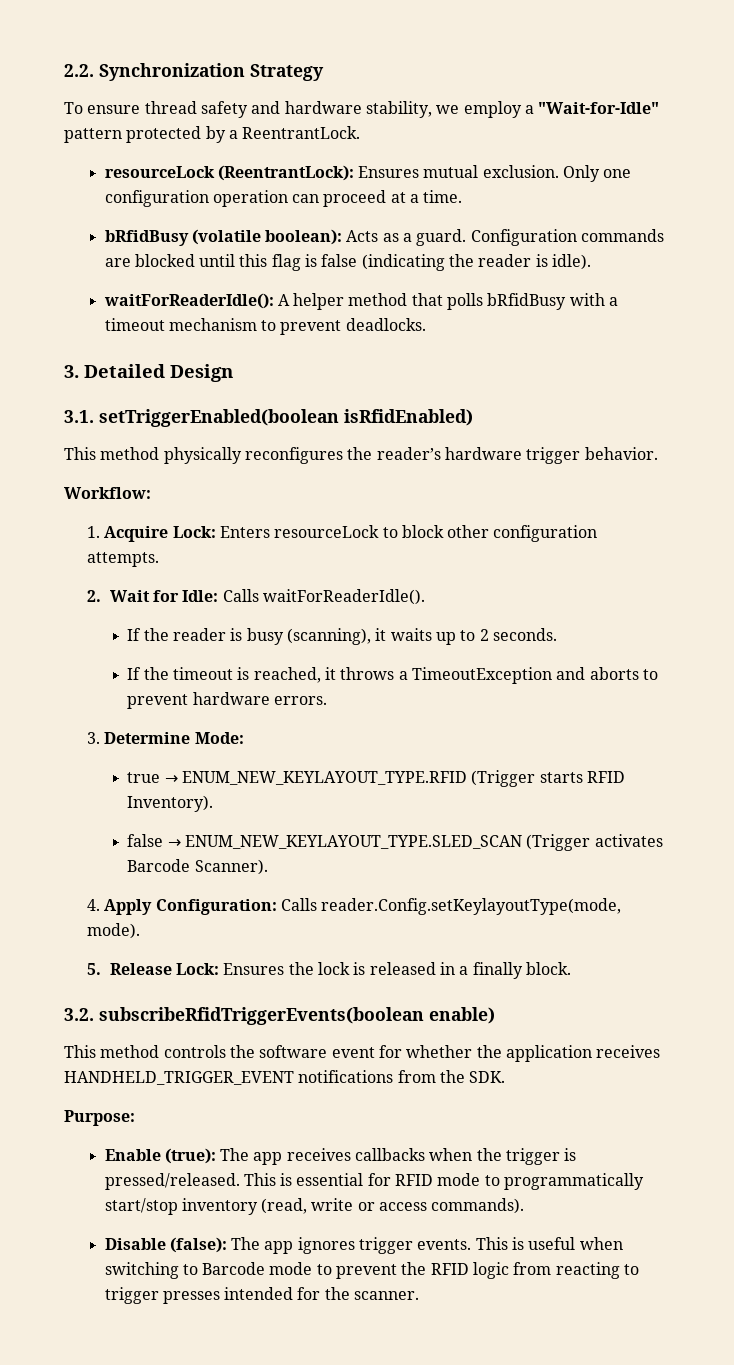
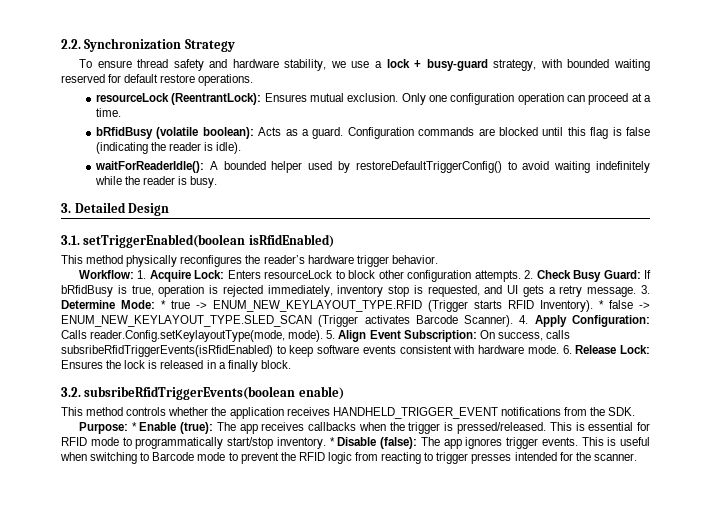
- To ensure thread safety and hardware stability, we employ a "Wait-for-Idle" pattern protected by a ReentrantLock.
+ To ensure thread safety and hardware stability, we use a lock + busy-guard strategy, with bounded waiting reserved for default restore operations.
- waitForReaderIdle(): A helper method that polls bRfidBusy with a timeout mechanism to prevent deadlocks.
+ waitForReaderIdle(): A bounded helper used by restoreDefaultTriggerConfig() to avoid waiting indefinitely while the reader is busy.
- Workflow:
- 1. Acquire Lock: Enters resourceLock to block other configuration attempts.
- 2. Wait for Idle: Calls waitForReaderIdle().
- If the reader is busy (scanning), it waits up to 2 seconds.
- If the timeout is reached, it throws a TimeoutException and aborts to prevent hardware errors.
- 3. Determine Mode:
- true → ENUM_NEW_KEYLAYOUT_TYPE.RFID (Trigger starts RFID Inventory).
- false → ENUM_NEW_KEYLAYOUT_TYPE.SLED_SCAN (Trigger activates Barcode Scanner).
- 4. Apply Configuration: Calls reader.Config.setKeylayoutType(mode, mode).
- 5. Release Lock: Ensures the lock is released in a finally block.
+ Workflow: 1. Acquire Lock: Enters resourceLock to block other configuration attempts. 2. Check Busy Guard: If bRfidBusy is true, operation is rejected immediately, inventory stop is requested, and UI gets a retry message. 3. Determine Mode: * true -> ENUM_NEW_KEYLAYOUT_TYPE.RFID (Trigger starts RFID Inventory). * false -> ENUM_NEW_KEYLAYOUT_TYPE.SLED_SCAN (Trigger activates Barcode Scanner). 4. Apply Configuration: Calls reader.Config.setKeylayoutType(mode, mode). 5. Align Event Subscription: On success, calls subsribeRfidTriggerEvents(isRfidEnabled) to keep software events consistent with hardware mode. 6. Release Lock: Ensures the lock is released in a finally block.
- 3.2. subscribeRfidTriggerEvents(boolean enable)
+ 3.2. subsribeRfidTriggerEvents(boolean enable)
- This method controls the software event for whether the application receives HANDHELD_TRIGGER_EVENT notifications from the SDK.
+ This method controls whether the application receives HANDHELD_TRIGGER_EVENT notifications from the SDK.
- Purpose:
- Enable (true): The app receives callbacks when the trigger is pressed/released.
+ Purpose: * Enable (true): The app receives callbacks when the trigger is pressed/released.
- This is essential for RFID mode to programmatically start/stop inventory (read, write or access commands).
- Disable (false): The app ignores trigger events.
+ This is essential for RFID mode to programmatically start/stop inventory. * Disable (false): The app ignores trigger events.

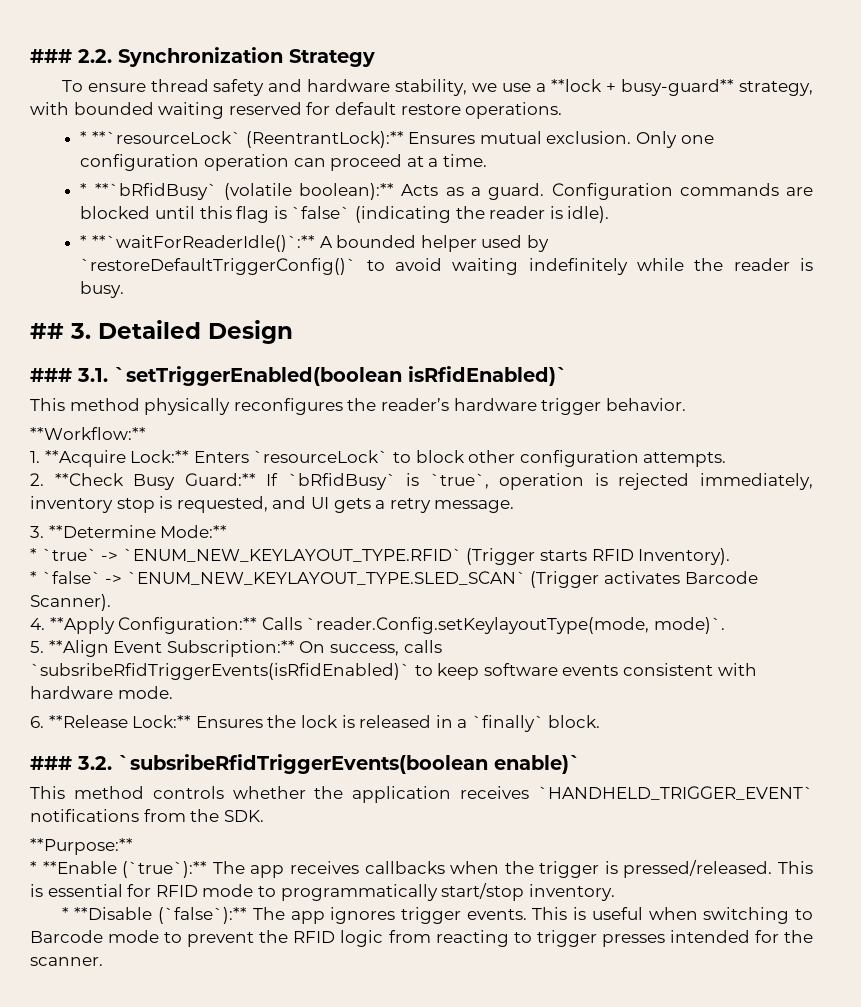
- 2.2. Synchronization Strategy
+ ### 2.2. Synchronization Strategy
- To ensure thread safety and hardware stability, we use a lock + busy-guard strategy, with bounded waiting reserved for default restore operations.
+ To ensure thread safety and hardware stability, we use a **lock + busy-guard** strategy, with bounded waiting reserved for default restore operations.
- resourceLock (ReentrantLock): Ensures mutual exclusion.
+ * **`resourceLock` (ReentrantLock):** Ensures mutual exclusion.
- bRfidBusy (volatile boolean): Acts as a guard.
+ * **`bRfidBusy` (volatile boolean):** Acts as a guard.
- Configuration commands are blocked until this flag is false (indicating the reader is idle).
+ Configuration commands are blocked until this flag is `false` (indicating the reader is idle).
- waitForReaderIdle(): A bounded helper used by restoreDefaultTriggerConfig() to avoid waiting indefinitely while the reader is busy.
+ * **`waitForReaderIdle()`:** A bounded helper used by `restoreDefaultTriggerConfig()` to avoid waiting indefinitely while the reader is busy.
- 3. Detailed Design
+ ## 3. Detailed Design
- 3.1. setTriggerEnabled(boolean isRfidEnabled)
+ ### 3.1. `setTriggerEnabled(boolean isRfidEnabled)`
- Workflow: 1. Acquire Lock: Enters resourceLock to block other configuration attempts. 2. Check Busy Guard: If bRfidBusy is true, operation is rejected immediately, inventory stop is requested, and UI gets a retry message. 3. Determine Mode: * true -> ENUM_NEW_KEYLAYOUT_TYPE.RFID (Trigger starts RFID Inventory). * false -> ENUM_NEW_KEYLAYOUT_TYPE.SLED_SCAN (Trigger activates Barcode Scanner). 4. Apply Configuration: Calls reader.Config.setKeylayoutType(mode, mode). 5. Align Event Subscription: On success, calls subsribeRfidTriggerEvents(isRfidEnabled) to keep software events consistent with hardware mode. 6. Release Lock: Ensures the lock is released in a finally block.
+ **Workflow:**
+ 1. **Acquire Lock:** Enters `resourceLock` to block other configuration attempts.
+ 2. **Check Busy Guard:** If `bRfidBusy` is `true`, operation is rejected immediately, inventory stop is requested, and UI gets a retry message.
+ 3. **Determine Mode:**
+ * `true` -> `ENUM_NEW_KEYLAYOUT_TYPE.RFID` (Trigger starts RFID Inventory).
+ * `false` -> `ENUM_NEW_KEYLAYOUT_TYPE.SLED_SCAN` (Trigger activates Barcode Scanner).
+ 4. **Apply Configuration:** Calls `reader.Config.setKeylayoutType(mode, mode)`.
+ 5. **Align Event Subscription:** On success, calls `subsribeRfidTriggerEvents(isRfidEnabled)` to keep software events consistent with hardware mode.
+ 6. **Release Lock:** Ensures the lock is released in a `finally` block.
- 3.2. subsribeRfidTriggerEvents(boolean enable)
+ ### 3.2. `subsribeRfidTriggerEvents(boolean enable)`
- This method controls whether the application receives HANDHELD_TRIGGER_EVENT notifications from the SDK.
+ This method controls whether the application receives `HANDHELD_TRIGGER_EVENT` notifications from the SDK.
- Purpose: * Enable (true): The app receives callbacks when the trigger is pressed/released.
+ **Purpose:**
+ * **Enable (`true`):** The app receives callbacks when the trigger is pressed/released.
- This is essential for RFID mode to programmatically start/stop inventory. * Disable (false): The app ignores trigger events.
+ This is essential for RFID mode to programmatically start/stop inventory.
+ * **Disable (`false`):** The app ignores trigger events.

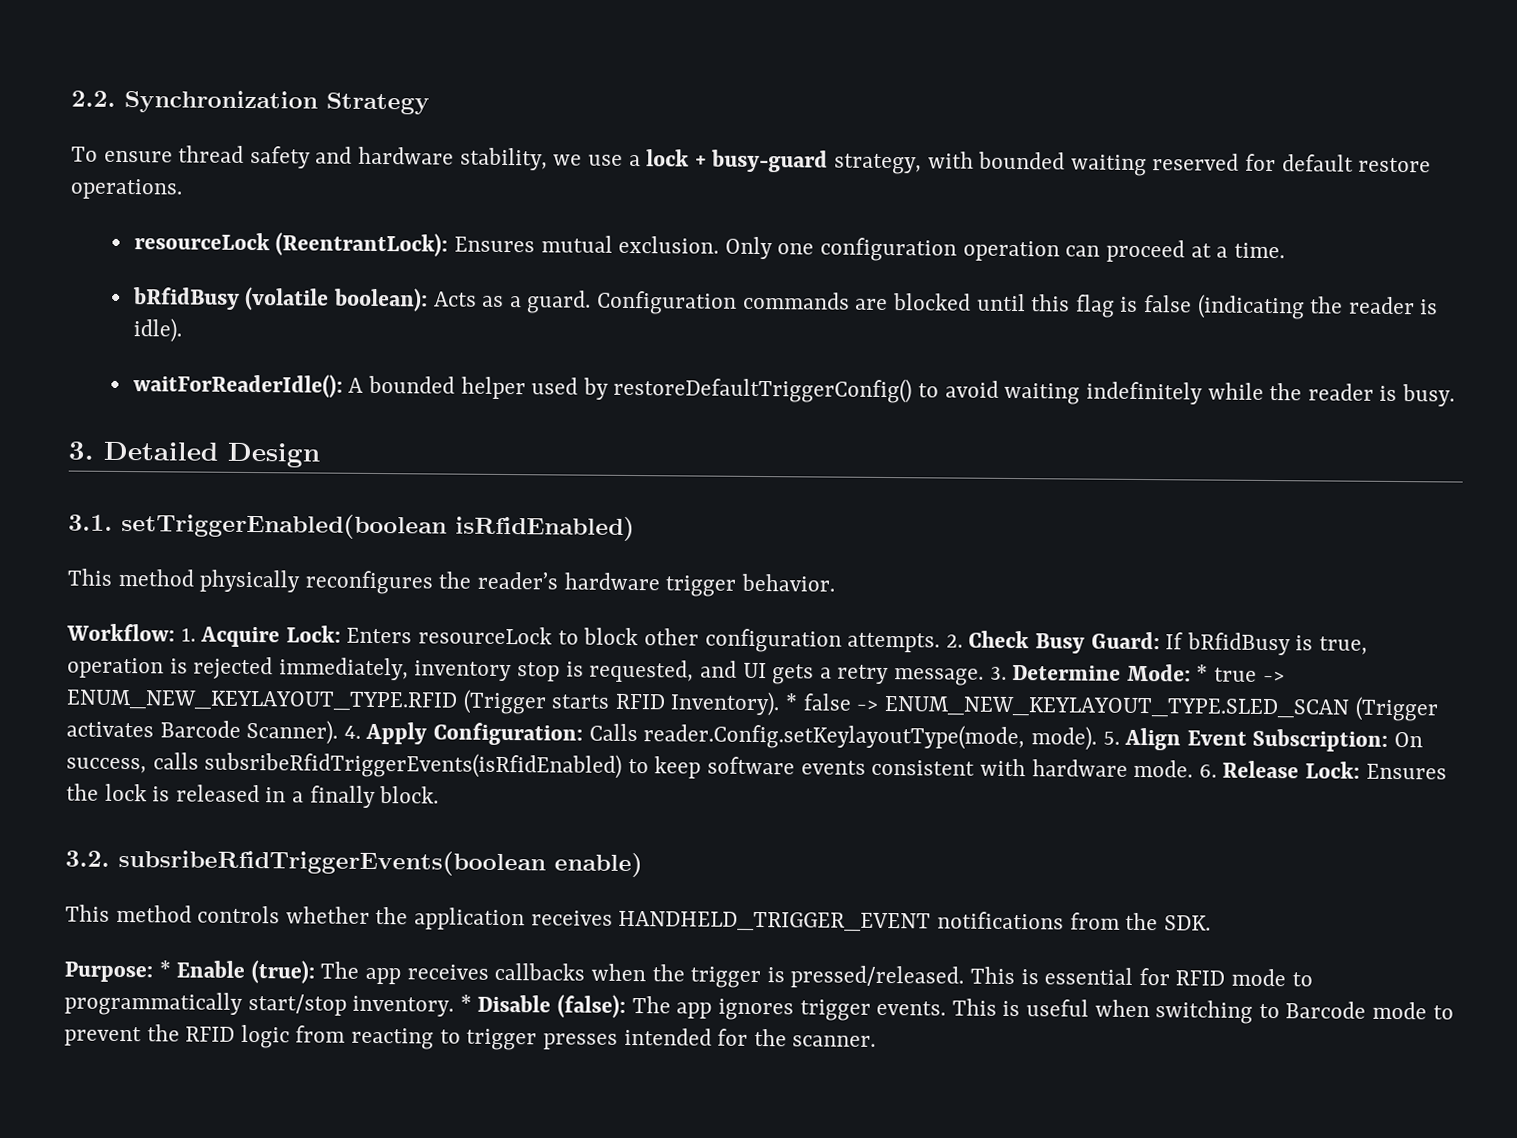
- ### 2.2. Synchronization Strategy
+ 2.2. Synchronization Strategy
- To ensure thread safety and hardware stability, we use a **lock + busy-guard** strategy, with bounded waiting reserved for default restore operations.
+ To ensure thread safety and hardware stability, we use a lock + busy-guard strategy, with bounded waiting reserved for default restore operations.
- * **`resourceLock` (ReentrantLock):** Ensures mutual exclusion.
+ resourceLock (ReentrantLock): Ensures mutual exclusion.
- * **`bRfidBusy` (volatile boolean):** Acts as a guard.
+ bRfidBusy (volatile boolean): Acts as a guard.
- Configuration commands are blocked until this flag is `false` (indicating the reader is idle).
+ Configuration commands are blocked until this flag is false (indicating the reader is idle).
- * **`waitForReaderIdle()`:** A bounded helper used by `restoreDefaultTriggerConfig()` to avoid waiting indefinitely while the reader is busy.
+ waitForReaderIdle(): A bounded helper used by restoreDefaultTriggerConfig() to avoid waiting indefinitely while the reader is busy.
- ## 3. Detailed Design
+ 3. Detailed Design
- ### 3.1. `setTriggerEnabled(boolean isRfidEnabled)`
+ 3.1. setTriggerEnabled(boolean isRfidEnabled)
- **Workflow:**
- 1. **Acquire Lock:** Enters `resourceLock` to block other configuration attempts.
- 2. **Check Busy Guard:** If `bRfidBusy` is `true`, operation is rejected immediately, inventory stop is requested, and UI gets a retry message.
- 3. **Determine Mode:**
- * `true` -> `ENUM_NEW_KEYLAYOUT_TYPE.RFID` (Trigger starts RFID Inventory).
- * `false` -> `ENUM_NEW_KEYLAYOUT_TYPE.SLED_SCAN` (Trigger activates Barcode Scanner).
- 4. **Apply Configuration:** Calls `reader.Config.setKeylayoutType(mode, mode)`.
- 5. **Align Event Subscription:** On success, calls `subsribeRfidTriggerEvents(isRfidEnabled)` to keep software events consistent with hardware mode.
- 6. **Release Lock:** Ensures the lock is released in a `finally` block.
+ Workflow: 1. Acquire Lock: Enters resourceLock to block other configuration attempts. 2. Check Busy Guard: If bRfidBusy is true, operation is rejected immediately, inventory stop is requested, and UI gets a retry message. 3. Determine Mode: * true -> ENUM_NEW_KEYLAYOUT_TYPE.RFID (Trigger starts RFID Inventory). * false -> ENUM_NEW_KEYLAYOUT_TYPE.SLED_SCAN (Trigger activates Barcode Scanner). 4. Apply Configuration: Calls reader.Config.setKeylayoutType(mode, mode). 5. Align Event Subscription: On success, calls subsribeRfidTriggerEvents(isRfidEnabled) to keep software events consistent with hardware mode. 6. Release Lock: Ensures the lock is released in a finally block.
- ### 3.2. `subsribeRfidTriggerEvents(boolean enable)`
+ 3.2. subsribeRfidTriggerEvents(boolean enable)
- This method controls whether the application receives `HANDHELD_TRIGGER_EVENT` notifications from the SDK.
+ This method controls whether the application receives HANDHELD_TRIGGER_EVENT notifications from the SDK.
- **Purpose:**
- * **Enable (`true`):** The app receives callbacks when the trigger is pressed/released.
+ Purpose: * Enable (true): The app receives callbacks when the trigger is pressed/released.
- This is essential for RFID mode to programmatically start/stop inventory.
- * **Disable (`false`):** The app ignores trigger events.
+ This is essential for RFID mode to programmatically start/stop inventory. * Disable (false): The app ignores trigger events.

